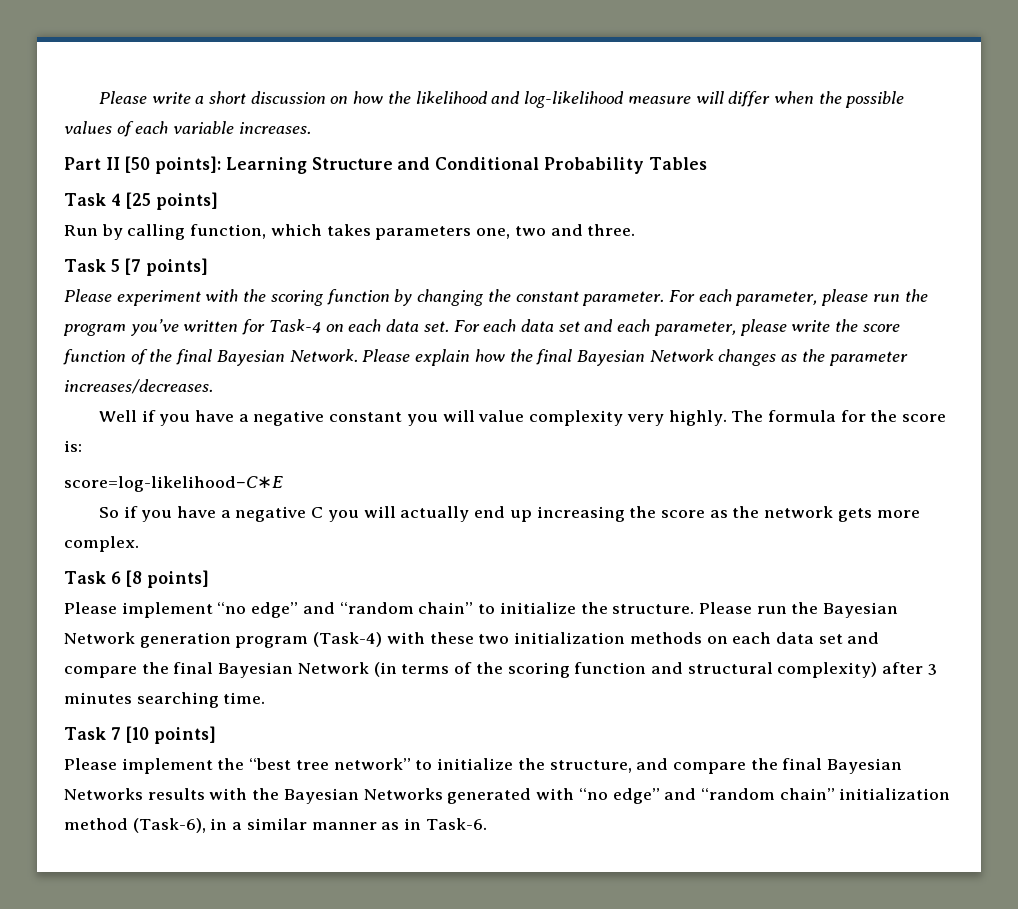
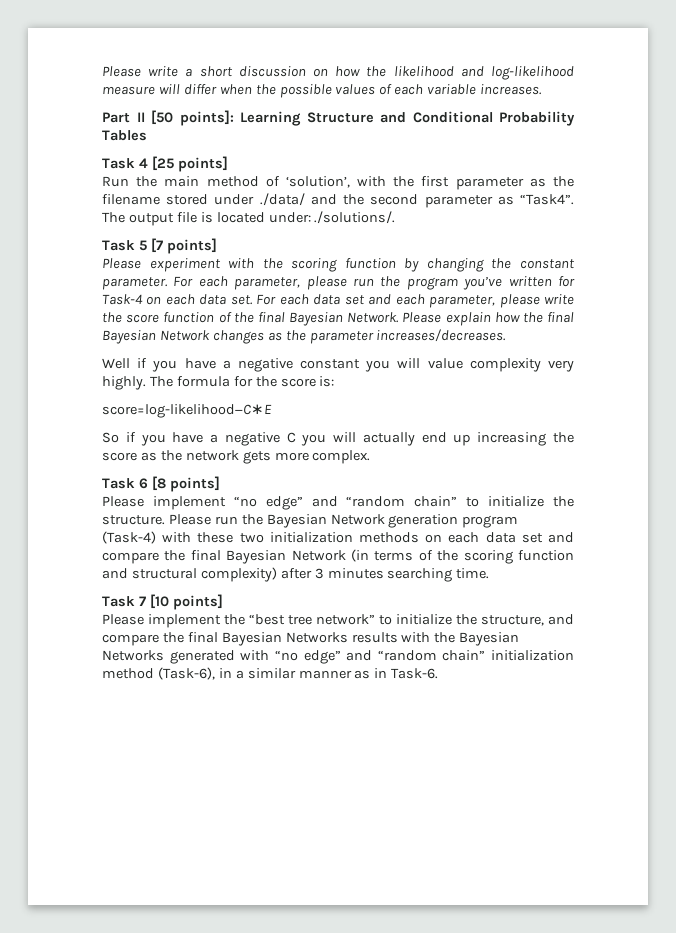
- Run by calling function, which takes parameters one, two and three.
+ Run the main method of ‘solution’, with the first parameter as the filename stored under ./data/ and the second parameter as “Task4”. The output file is located under: ./solutions/.

